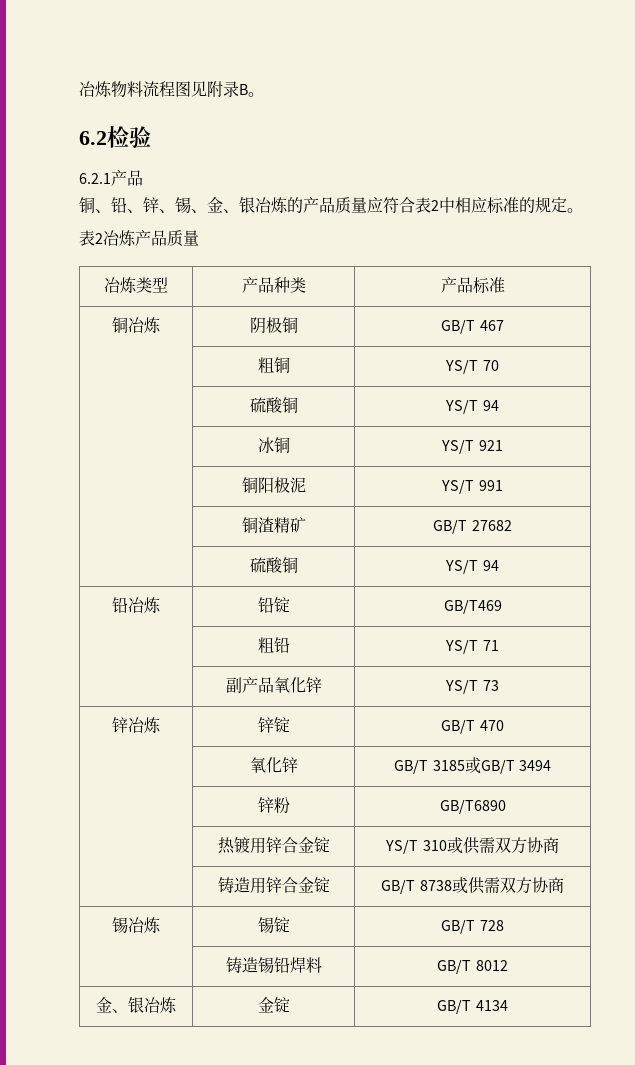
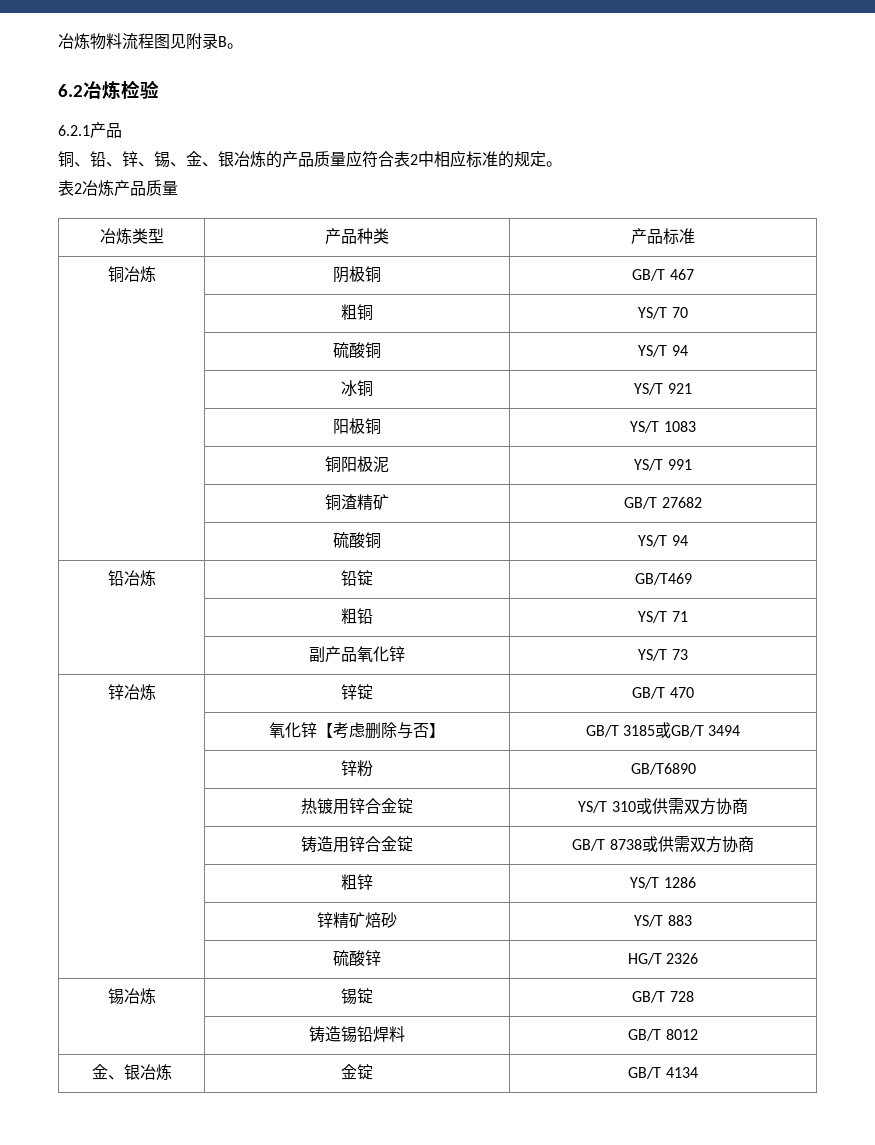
- 6.2检验
+ 6.2冶炼检验
+ | 阳极铜 | YS/T 1083
- | 氧化锌 | GB/T 3185或GB/T 3494
+ | 氧化锌【考虑删除与否】 | GB/T 3185或GB/T 3494
+ | 粗锌 | YS/T 1286
+ | 锌精矿焙砂 | YS/T 883
+ | 硫酸锌 | HG/T 2326

